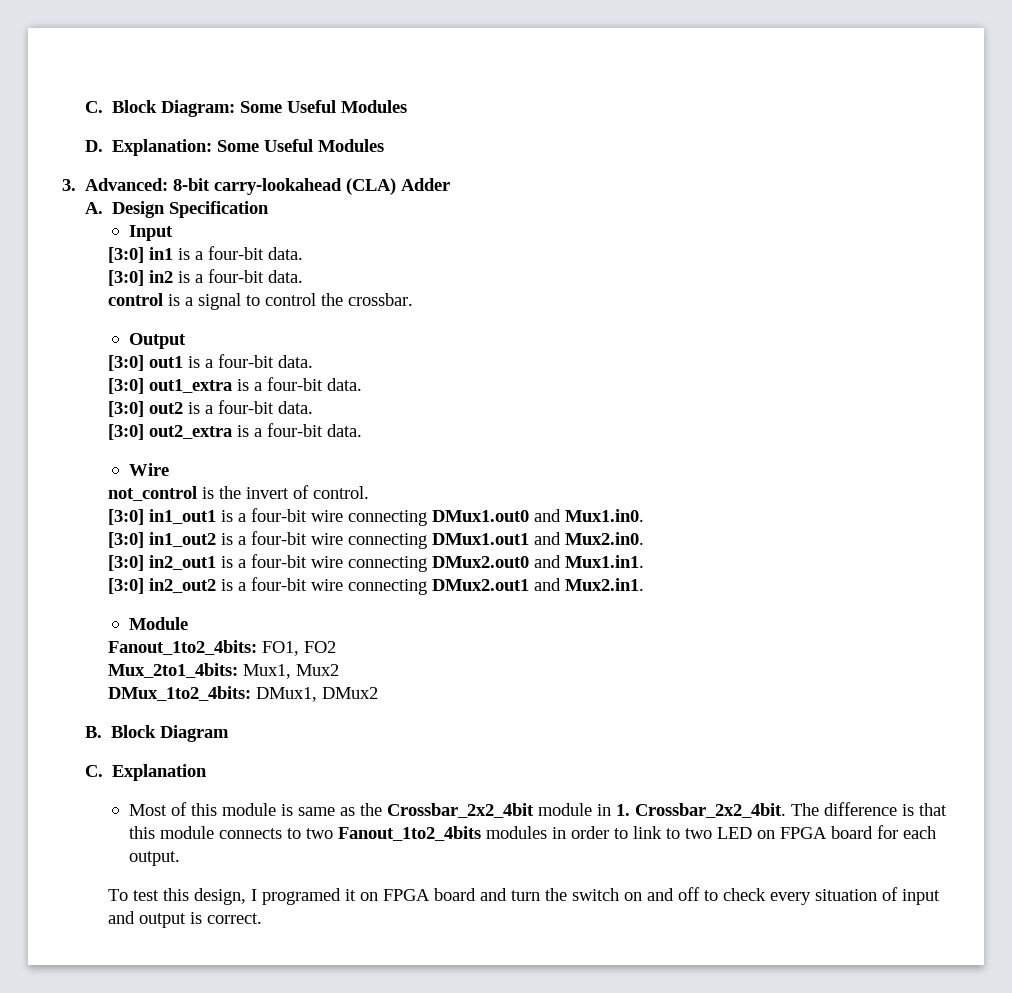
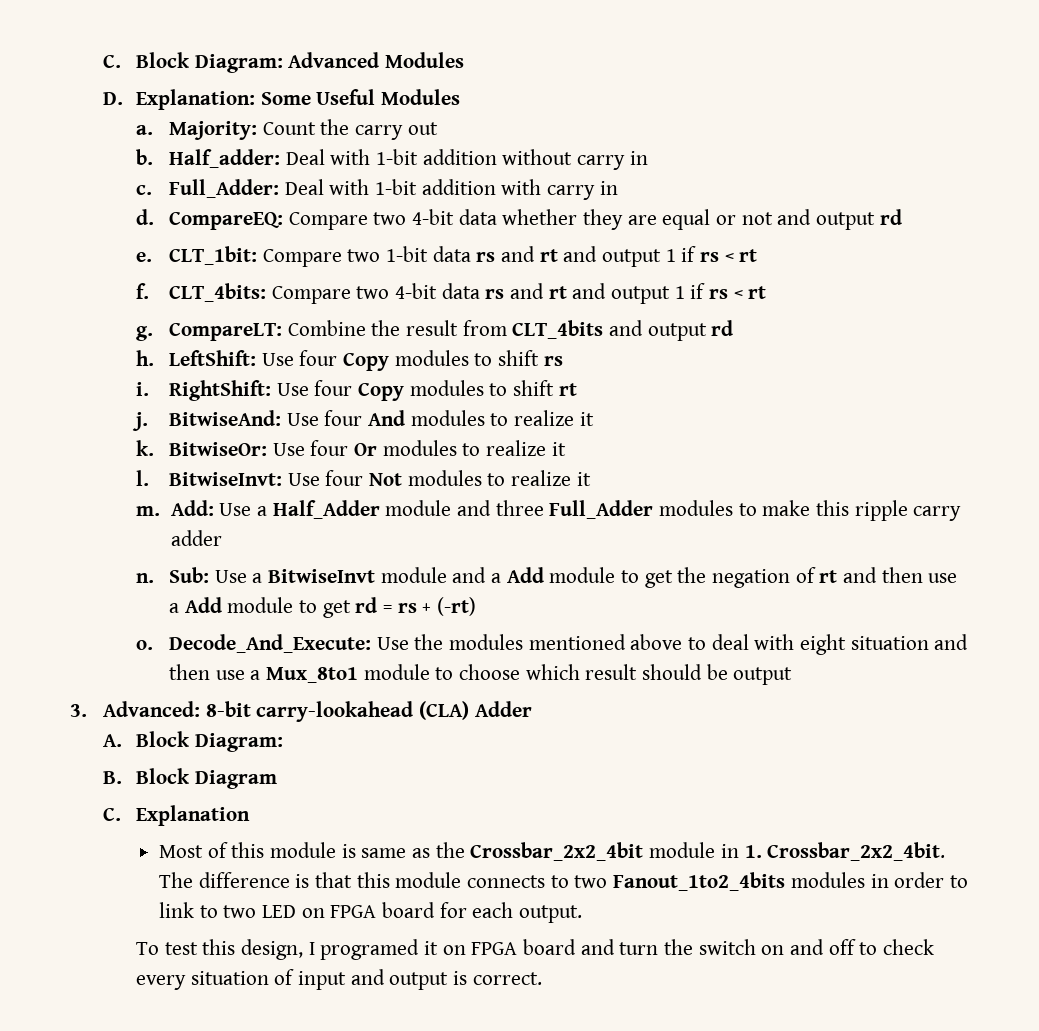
- C. Block Diagram: Some Useful Modules
+ C. Block Diagram: Advanced Modules
+ a. Majority: Count the carry out
+ b. Half_adder: Deal with 1-bit addition without carry in
+ c. Full_Adder: Deal with 1-bit addition with carry in
+ d. CompareEQ: Compare two 4-bit data whether they are equal or not and output rd
+ e. CLT_1bit: Compare two 1-bit data rs and rt and output 1 if rs < rt
+ f. CLT_4bits: Compare two 4-bit data rs and rt and output 1 if rs < rt
+ g. CompareLT: Combine the result from CLT_4bits and output rd
+ h. LeftShift: Use four Copy modules to shift rs
+ i. RightShift: Use four Copy modules to shift rt
+ j. BitwiseAnd: Use four And modules to realize it
+ k. BitwiseOr: Use four Or modules to realize it
+ l. BitwiseInvt: Use four Not modules to realize it
+ m. Add: Use a Half_Adder module and three Full_Adder modules to make this ripple carry adder
+ n. Sub: Use a BitwiseInvt module and a Add module to get the negation of rt and then use a Add module to get rd = rs + (-rt)
+ o. Decode_And_Execute: Use the modules mentioned above to deal with eight situation and then use a Mux_8to1 module to choose which result should be output
- A. Design Specification
- Input
- [3:0] in1 is a four-bit data.
- [3:0] in2 is a four-bit data.
- control is a signal to control the crossbar.
- Output
- [3:0] out1 is a four-bit data.
- [3:0] out1_extra is a four-bit data.
- [3:0] out2 is a four-bit data.
- [3:0] out2_extra is a four-bit data.
- Wire
- not_control is the invert of control.
- [3:0] in1_out1 is a four-bit wire connecting DMux1.out0 and Mux1.in0.
- [3:0] in1_out2 is a four-bit wire connecting DMux1.out1 and Mux2.in0.
- [3:0] in2_out1 is a four-bit wire connecting DMux2.out0 and Mux1.in1.
- [3:0] in2_out2 is a four-bit wire connecting DMux2.out1 and Mux2.in1.
- Module
- Fanout_1to2_4bits: FO1, FO2
- Mux_2to1_4bits: Mux1, Mux2
- DMux_1to2_4bits: DMux1, DMux2
+ A. Block Diagram:

